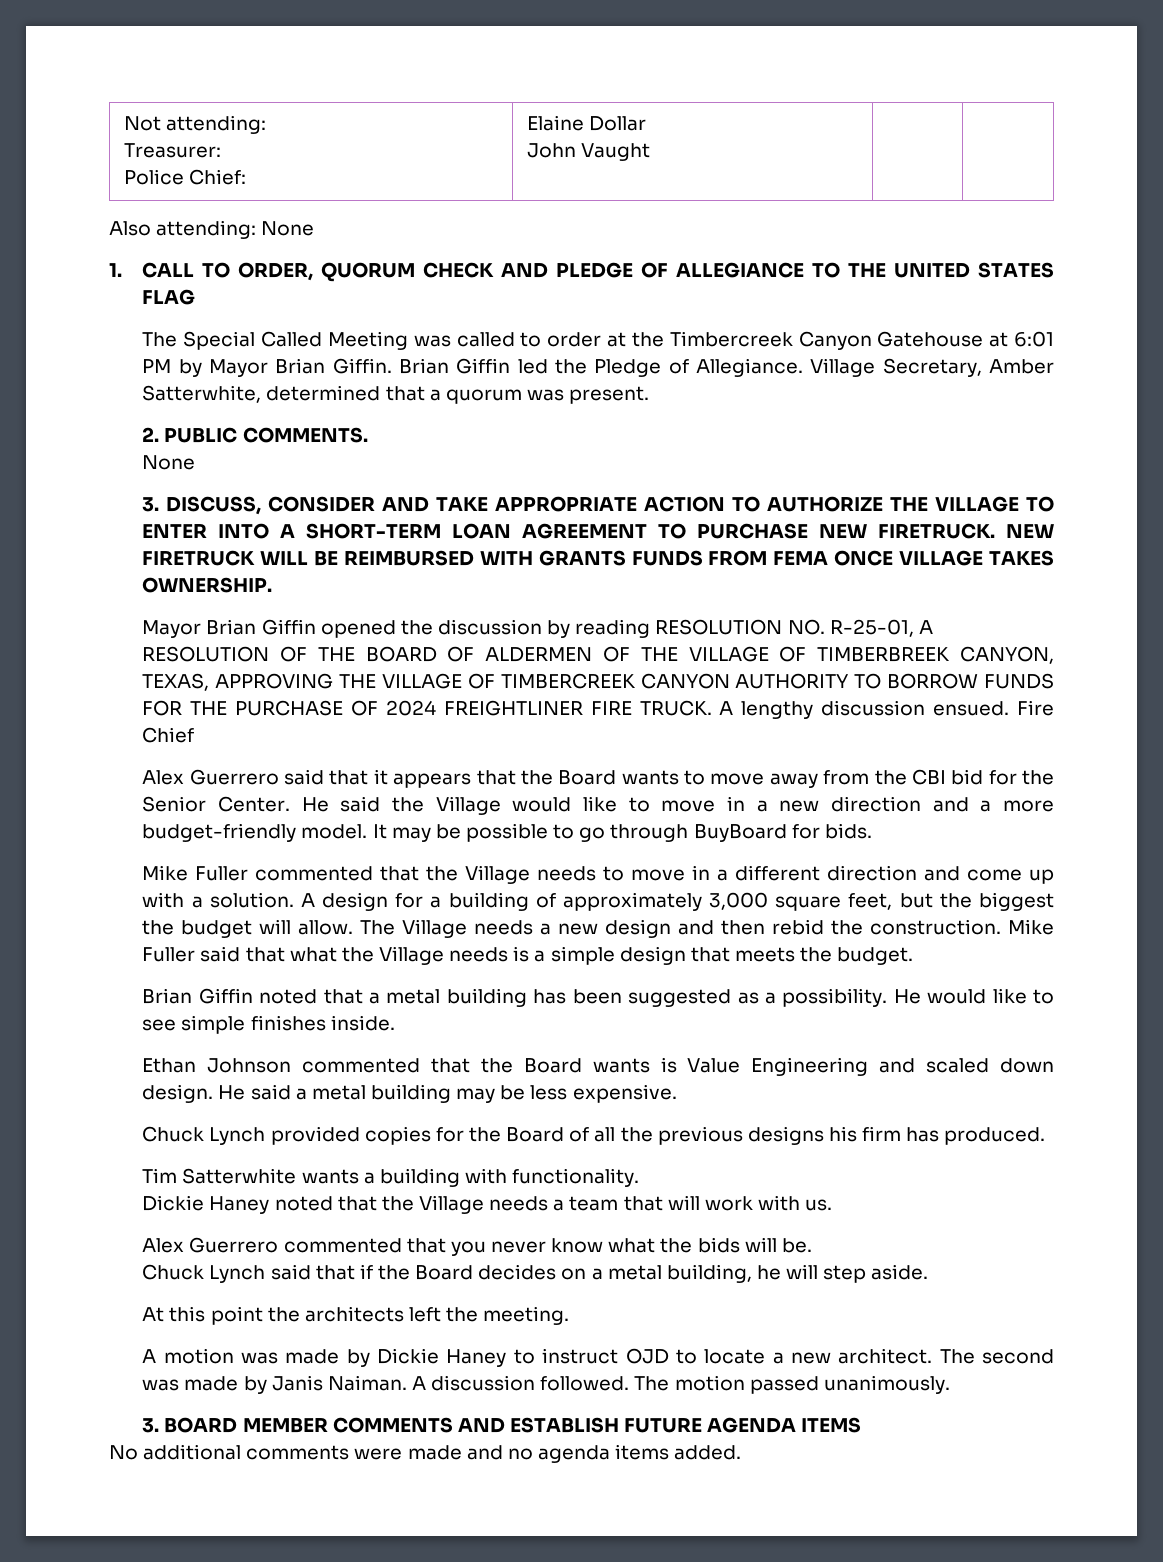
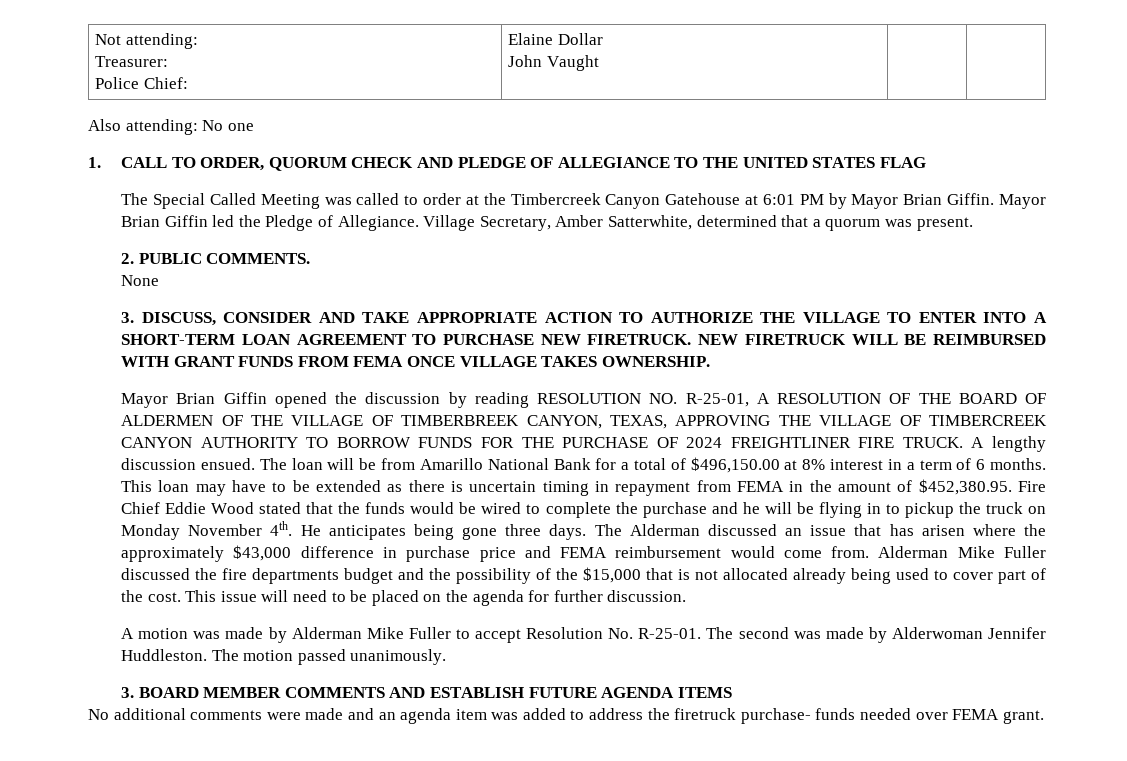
- Also attending: None
+ Also attending: No one
- Brian Giffin led the Pledge of Allegiance.
+ Mayor Brian Giffin led the Pledge of Allegiance.
- NEW FIRETRUCK WILL BE REIMBURSED WITH GRANTS FUNDS FROM FEMA ONCE VILLAGE TAKES OWNERSHIP.
+ NEW FIRETRUCK WILL BE REIMBURSED WITH GRANT FUNDS FROM FEMA ONCE VILLAGE TAKES OWNERSHIP.
- Fire Chief
- Alex Guerrero said that it appears that the Board wants to move away from the CBI bid for the Senior Center. He said the Village would like to move in a new direction and a more budget-friendly model. It may be possible to go through BuyBoard for bids.
- Mike Fuller commented that the Village needs to move in a different direction and come up with a solution. A design for a building of approximately 3,000 square feet, but the biggest the budget will allow. The Village needs a new design and then rebid the construction. Mike Fuller said that what the Village needs is a simple design that meets the budget.
- Brian Giffin noted that a metal building has been suggested as a possibility. He would like to see simple finishes inside.
- Ethan Johnson commented that the Board wants is Value Engineering and scaled down design. He said a metal building may be less expensive.
- Chuck Lynch provided copies for the Board of all the previous designs his firm has produced.
- Tim Satterwhite wants a building with functionality.
- Dickie Haney noted that the Village needs a team that will work with us.
- Alex Guerrero commented that you never know what the bids will be.
- Chuck Lynch said that if the Board decides on a metal building, he will step aside.
- At this point the architects left the meeting.
+ The loan will be from Amarillo National Bank for a total of $496,150.00 at 8% interest in a term of 6 months. This loan may have to be extended as there is uncertain timing in repayment from FEMA in the amount of $452,380.95. Fire Chief Eddie Wood stated that the funds would be wired to complete the purchase and he will be flying in to pickup the truck on Monday November 4th. He anticipates being gone three days. The Alderman discussed an issue that has arisen where the approximately $43,000 difference in purchase price and FEMA reimbursement would come from. Alderman Mike Fuller discussed the fire departments budget and the possibility of the $15,000 that is not allocated already being used to cover part of the cost. This issue will need to be placed on the agenda for further discussion.
- A motion was made by Dickie Haney to instruct OJD to locate a new architect.
+ A motion was made by Alderman Mike Fuller to accept Resolution No. R-25-01.
- The second was made by Janis Naiman. A discussion followed.
+ The second was made by Alderwoman Jennifer Huddleston.
- No additional comments were made and no agenda items added.
+ No additional comments were made and an agenda item was added to address the firetruck purchase- funds needed over FEMA grant.

